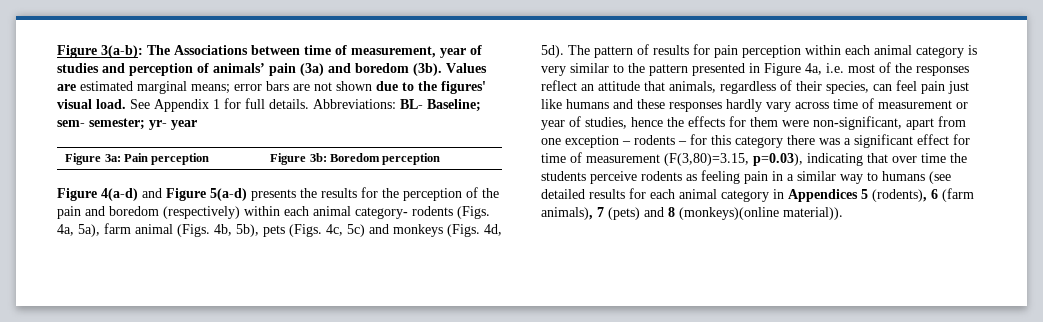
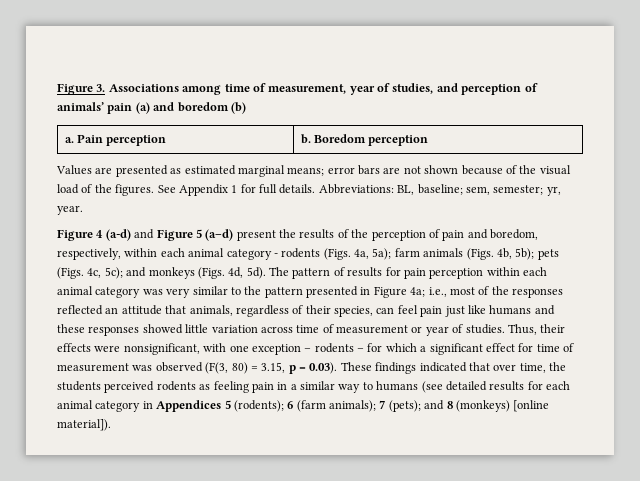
- Figure 3(a-b): The Associations between time of measurement, year of studies and perception of animals’ pain (3a) and boredom (3b). Values are estimated marginal means; error bars are not shown due to the figures' visual load.
+ Figure 3. Associations among time of measurement, year of studies, and perception of animals’ pain (a) and boredom (b)
+ a. Pain perception | b. Boredom perception
+ Values are presented as estimated marginal means; error bars are not shown because of the visual load of the figures.
- Abbreviations: BL- Baseline; sem- semester; yr- year
- Figure 3a: Pain perception | Figure 3b: Boredom perception
- Figure 4(a-d) and Figure 5(a-d) presents the results for the perception of the pain and boredom (respectively) within each animal category- rodents (Figs. 4a, 5a), farm animal (Figs. 4b, 5b), pets (Figs. 4c, 5c) and monkeys (Figs. 4d, 5d).
+ Abbreviations: BL, baseline; sem, semester; yr, year.
+ Figure 4 (a-d) and Figure 5 (a–d) present the results of the perception of pain and boredom, respectively, within each animal category - rodents (Figs. 4a, 5a); farm animals (Figs. 4b, 5b); pets (Figs. 4c, 5c); and monkeys (Figs. 4d, 5d).
- The pattern of results for pain perception within each animal category is very similar to the pattern presented in Figure 4a, i.e. most of the responses reflect an attitude that animals, regardless of their species, can feel pain just like humans and these responses hardly vary across time of measurement or year of studies, hence the effects for them were non-significant, apart from one exception – rodents – for this category there was a significant effect for time of measurement (F(3,80)=3.15, p=0.03), indicating that over time the students perceive rodents as feeling pain in a similar way to humans (see detailed results for each animal category in Appendices 5 (rodents), 6 (farm animals), 7 (pets) and 8 (monkeys)(online material)).
+ The pattern of results for pain perception within each animal category was very similar to the pattern presented in Figure 4a; i.e., most of the responses reflected an attitude that animals, regardless of their species, can feel pain just like humans and these responses showed little variation across time of measurement or year of studies. Thus, their effects were nonsignificant, with one exception – rodents – for which a significant effect for time of measurement was observed (F(3, 80) = 3.15, p = 0.03). These findings indicated that over time, the students perceived rodents as feeling pain in a similar way to humans (see detailed results for each animal category in Appendices 5 (rodents); 6 (farm animals); 7 (pets); and 8 (monkeys) [online material]).

